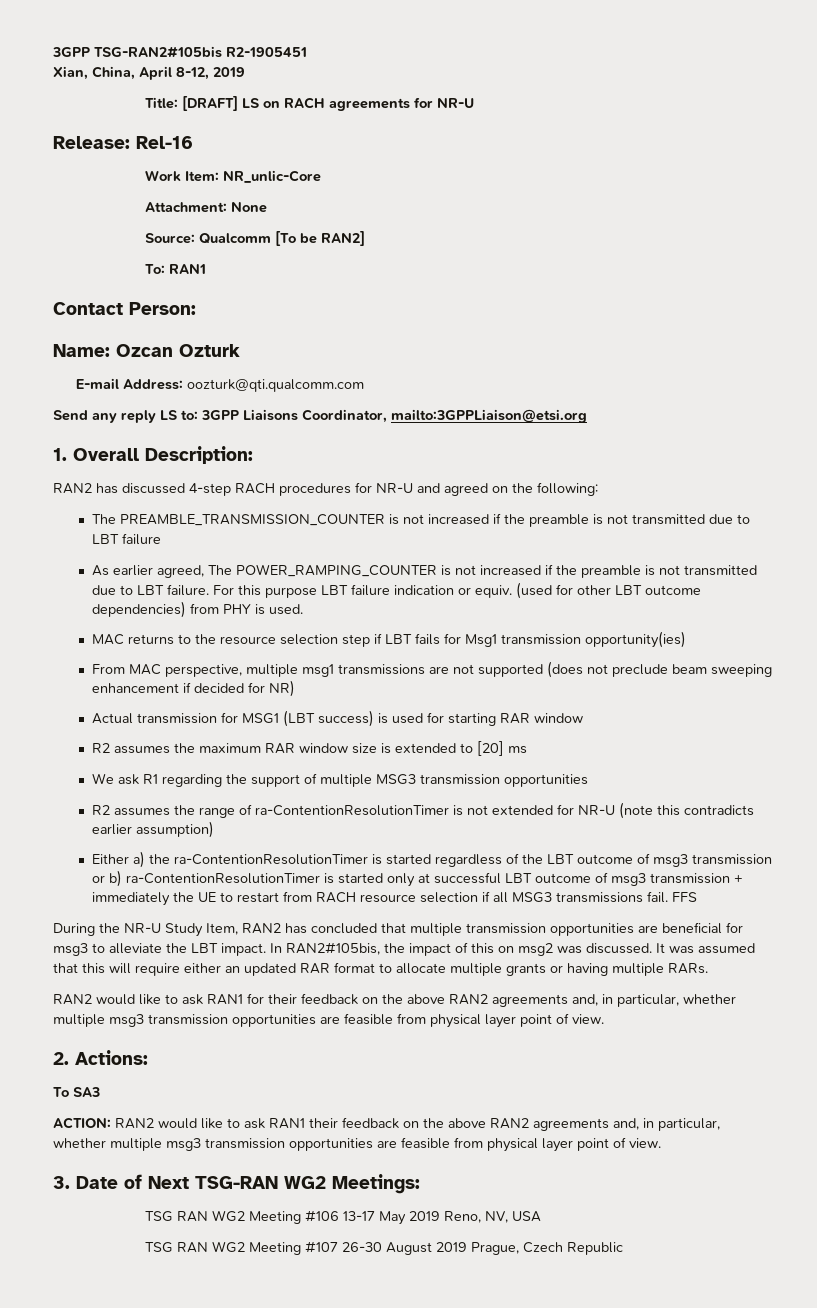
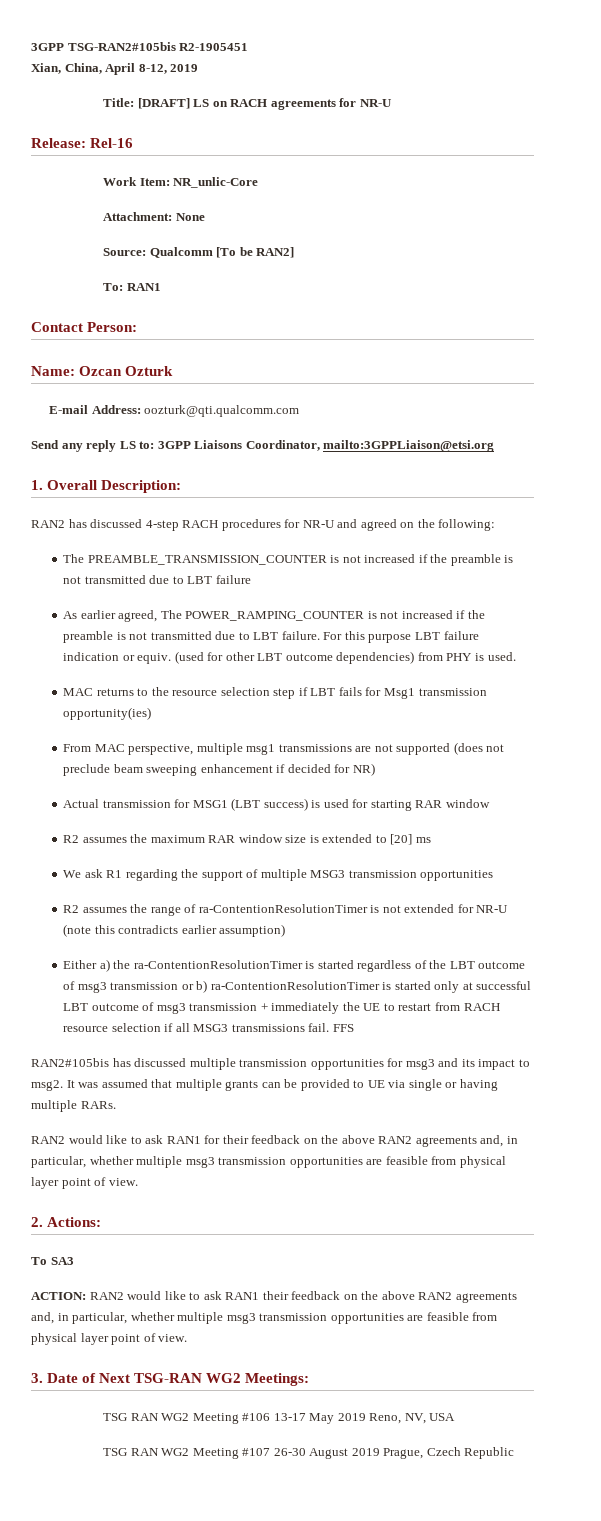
- During the NR-U Study Item, RAN2 has concluded that multiple transmission opportunities are beneficial for msg3 to alleviate the LBT impact. In RAN2#105bis, the impact of this on msg2 was discussed. It was assumed that this will require either an updated RAR format to allocate multiple grants or having multiple RARs.
+ RAN2#105bis has discussed multiple transmission opportunities for msg3 and its impact to msg2. It was assumed that multiple grants can be provided to UE via single or having multiple RARs.

